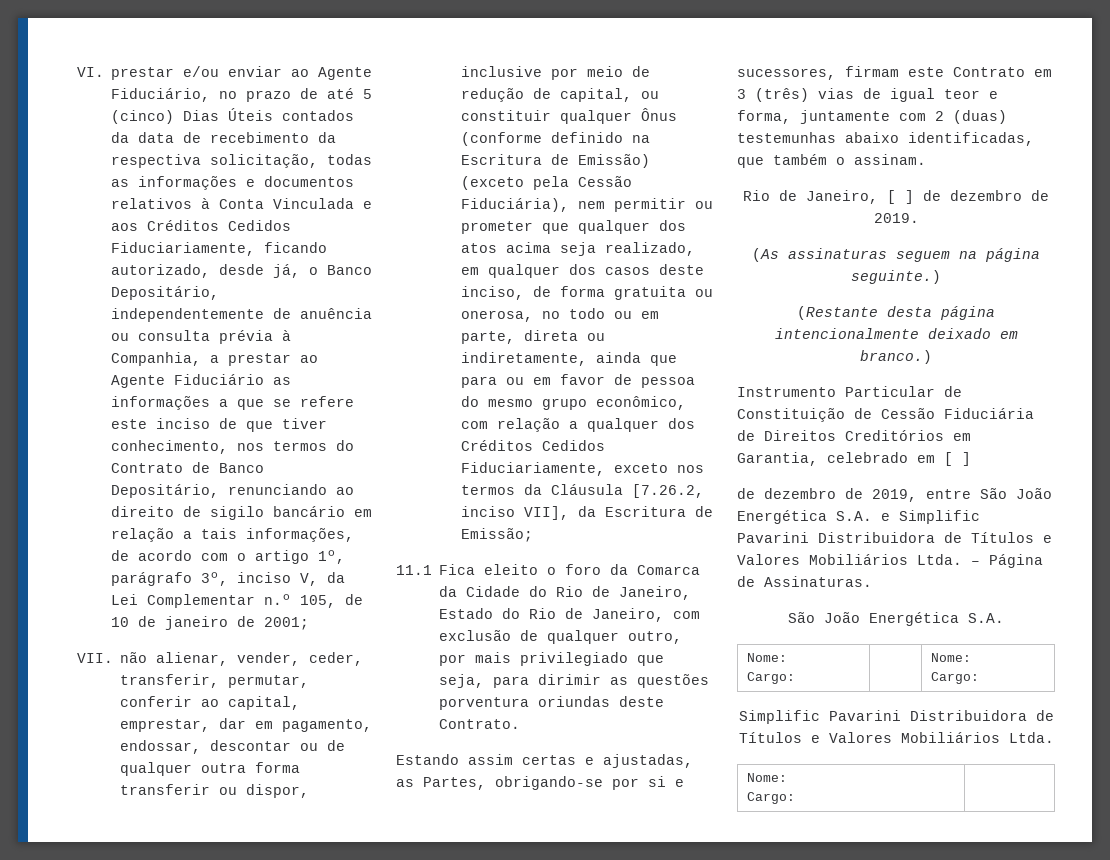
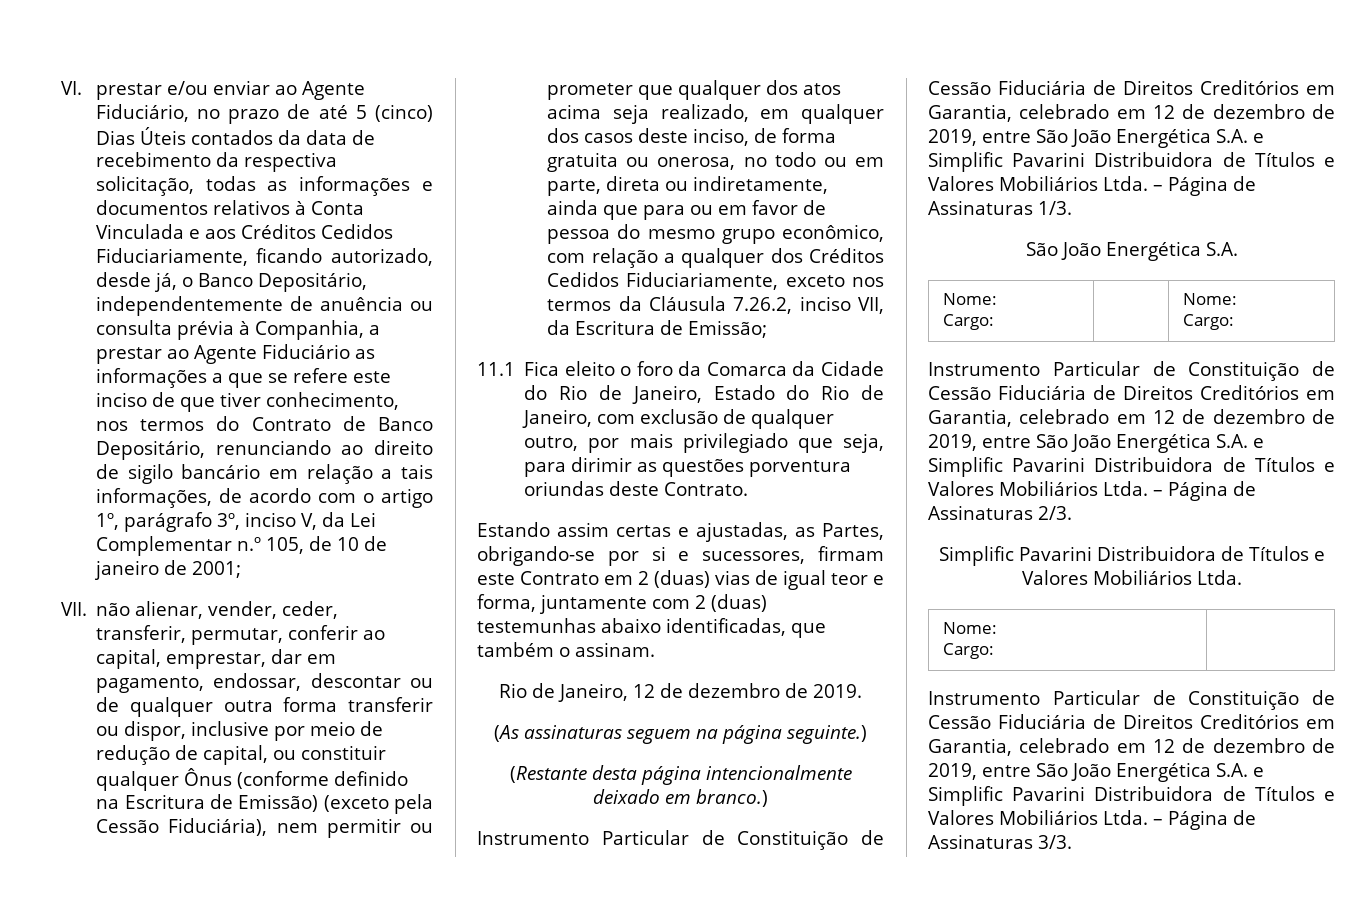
- VII. não alienar, vender, ceder, transferir, permutar, conferir ao capital, emprestar, dar em pagamento, endossar, descontar ou de qualquer outra forma transferir ou dispor, inclusive por meio de redução de capital, ou constituir qualquer Ônus (conforme definido na Escritura de Emissão) (exceto pela Cessão Fiduciária), nem permitir ou prometer que qualquer dos atos acima seja realizado, em qualquer dos casos deste inciso, de forma gratuita ou onerosa, no todo ou em parte, direta ou indiretamente, ainda que para ou em favor de pessoa do mesmo grupo econômico, com relação a qualquer dos Créditos Cedidos Fiduciariamente, exceto nos termos da Cláusula [7.26.2, inciso VII], da Escritura de Emissão;
+ VII. não alienar, vender, ceder, transferir, permutar, conferir ao capital, emprestar, dar em pagamento, endossar, descontar ou de qualquer outra forma transferir ou dispor, inclusive por meio de redução de capital, ou constituir qualquer Ônus (conforme definido na Escritura de Emissão) (exceto pela Cessão Fiduciária), nem permitir ou prometer que qualquer dos atos acima seja realizado, em qualquer dos casos deste inciso, de forma gratuita ou onerosa, no todo ou em parte, direta ou indiretamente, ainda que para ou em favor de pessoa do mesmo grupo econômico, com relação a qualquer dos Créditos Cedidos Fiduciariamente, exceto nos termos da Cláusula 7.26.2, inciso VII, da Escritura de Emissão;
- Estando assim certas e ajustadas, as Partes, obrigando-se por si e sucessores, firmam este Contrato em 3 (três) vias de igual teor e forma, juntamente com 2 (duas) testemunhas abaixo identificadas, que também o assinam.
+ Estando assim certas e ajustadas, as Partes, obrigando-se por si e sucessores, firmam este Contrato em 2 (duas) vias de igual teor e forma, juntamente com 2 (duas) testemunhas abaixo identificadas, que também o assinam.
- Rio de Janeiro, [ ] de dezembro de 2019.
+ Rio de Janeiro, 12 de dezembro de 2019.
  (Restante desta página intencionalmente deixado em branco.)
- Instrumento Particular de Constituição de Cessão Fiduciária de Direitos Creditórios em Garantia, celebrado em [ ]
- de dezembro de 2019, entre São João Energética S.A. e Simplific Pavarini Distribuidora de Títulos e Valores Mobiliários Ltda.
+ Instrumento Particular de Constituição de Cessão Fiduciária de Direitos Creditórios em Garantia, celebrado em 12 de dezembro de 2019, entre São João Energética S.A. e Simplific Pavarini Distribuidora de Títulos e Valores Mobiliários Ltda.
- – Página de Assinaturas.
+ – Página de Assinaturas 1/3.
+ Instrumento Particular de Constituição de Cessão Fiduciária de Direitos Creditórios em Garantia, celebrado em 12 de dezembro de 2019, entre São João Energética S.A. e Simplific Pavarini Distribuidora de Títulos e Valores Mobiliários Ltda. – Página de Assinaturas 2/3.
+ Instrumento Particular de Constituição de Cessão Fiduciária de Direitos Creditórios em Garantia, celebrado em 12 de dezembro de 2019, entre São João Energética S.A. e Simplific Pavarini Distribuidora de Títulos e Valores Mobiliários Ltda. – Página de Assinaturas 3/3.

